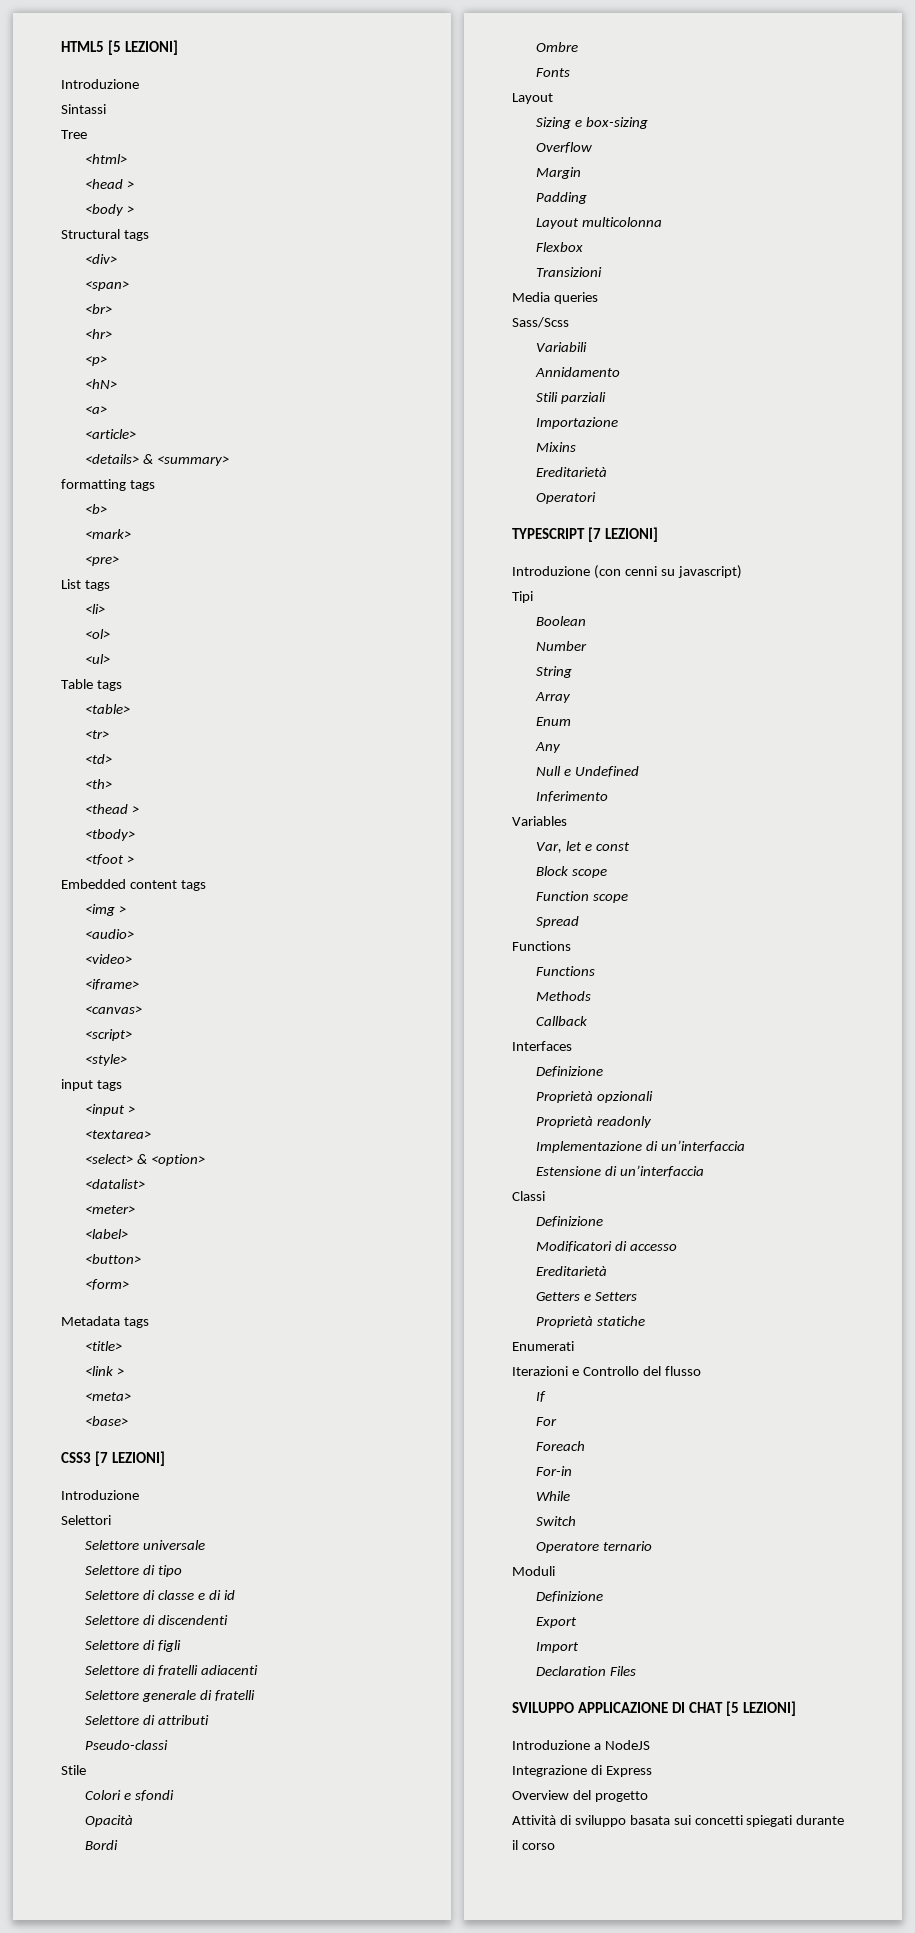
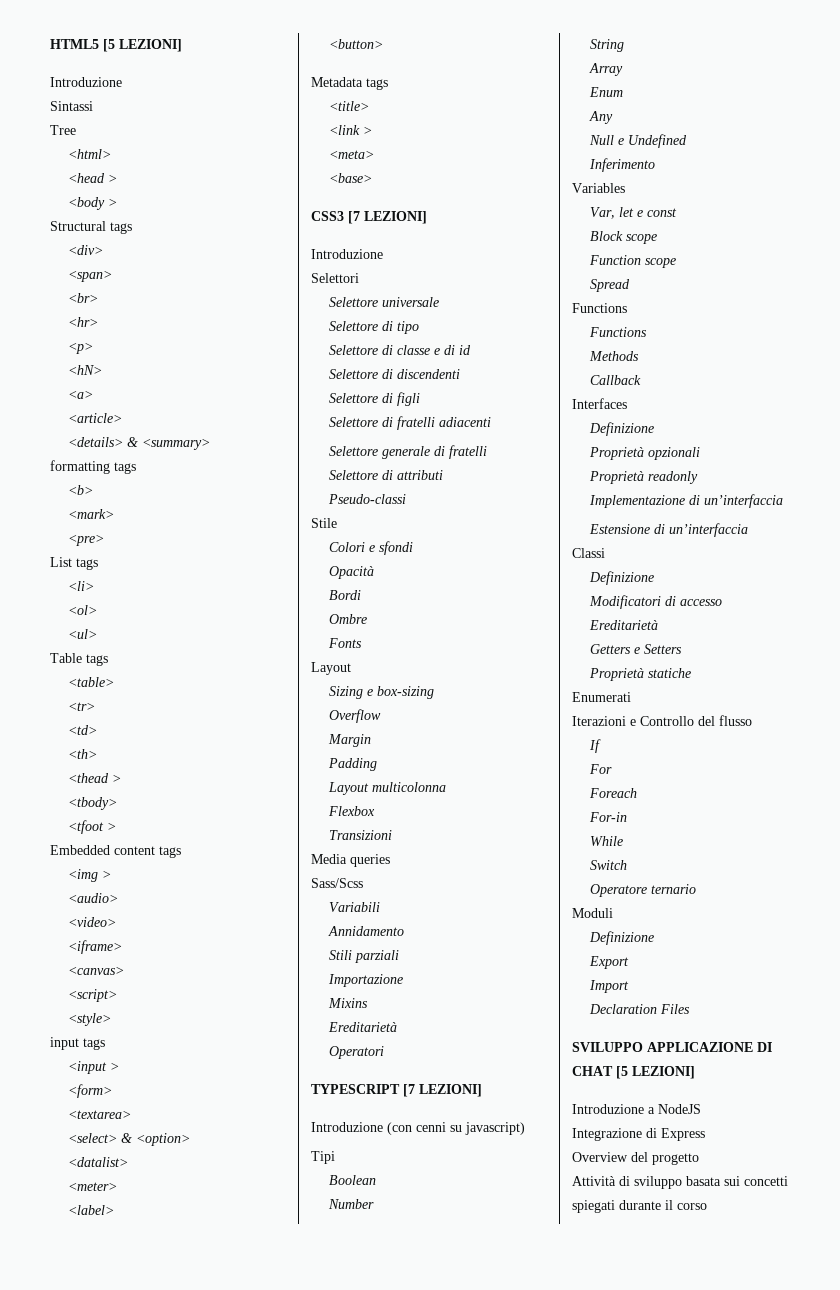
+ <form>
- <form>

